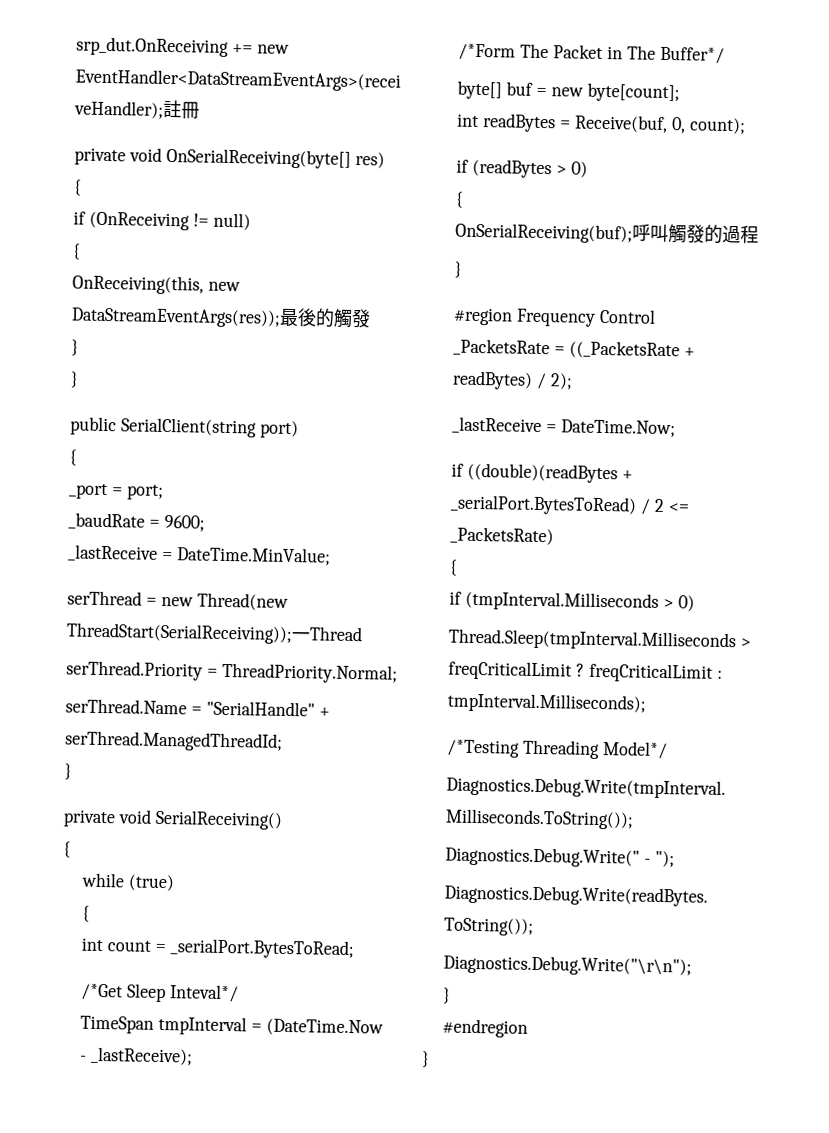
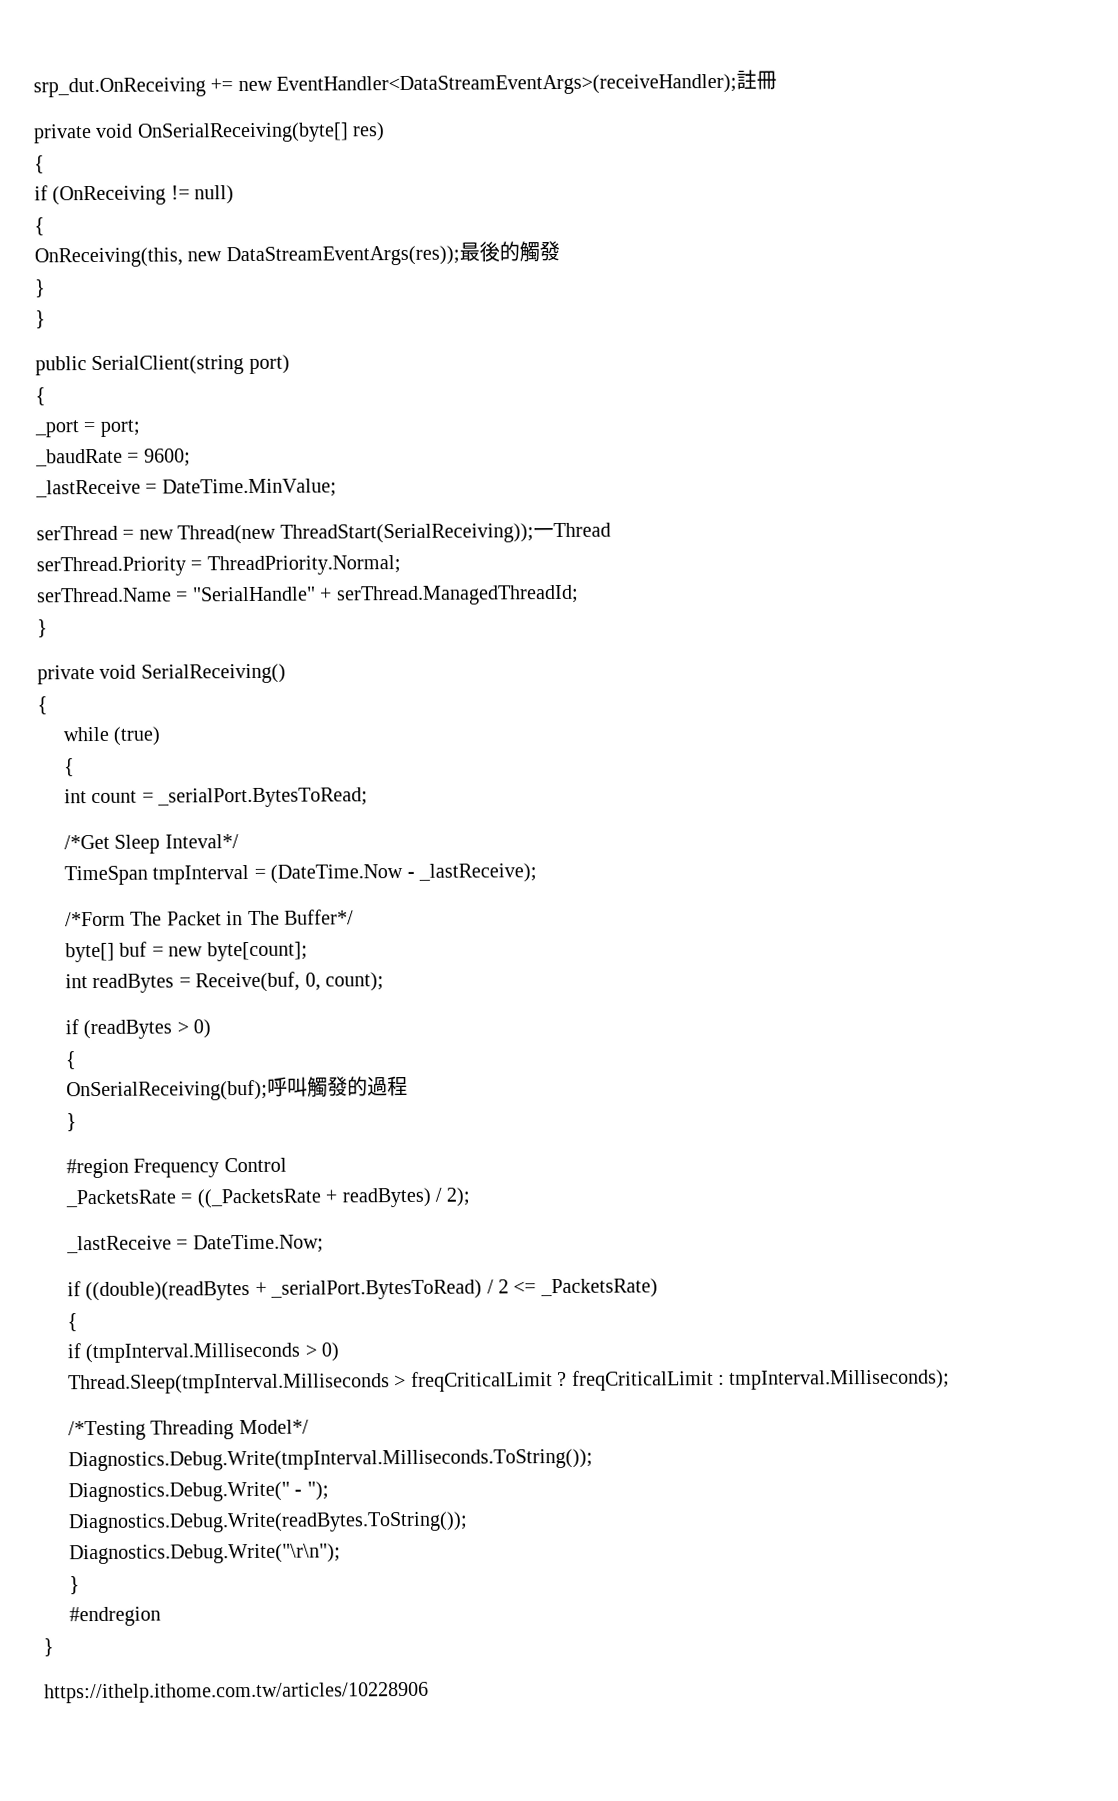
+ https://ithelp.ithome.com.tw/articles/10228906

